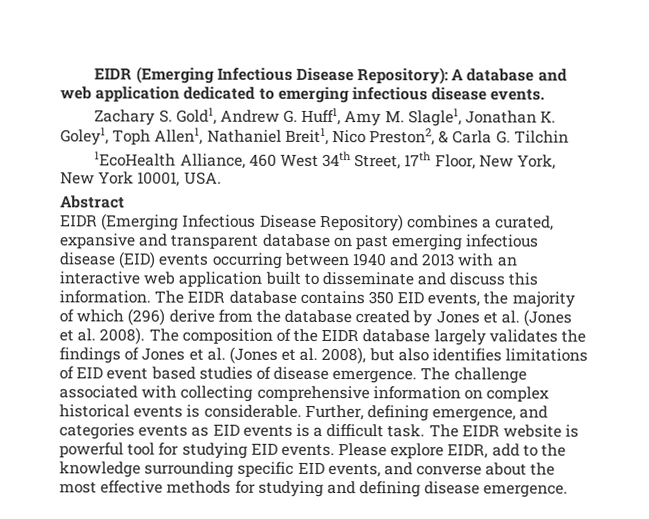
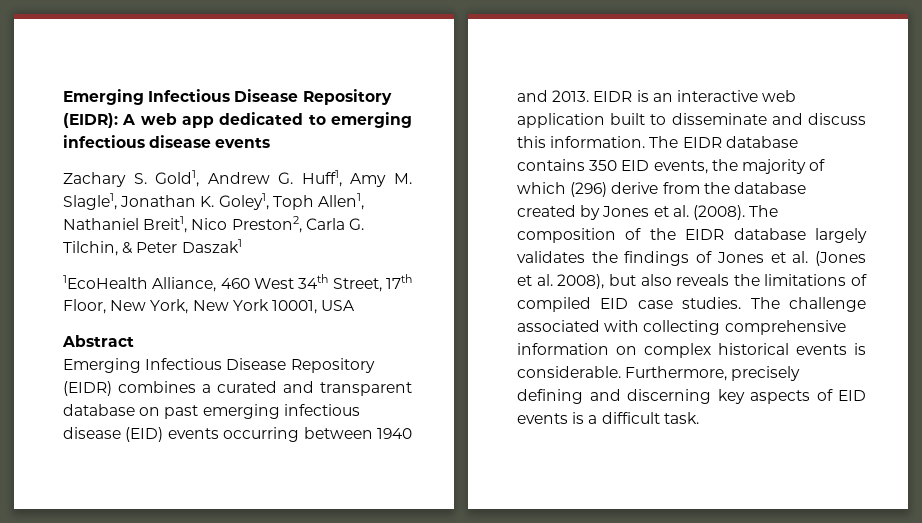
- EIDR (Emerging Infectious Disease Repository): A database and web application dedicated to emerging infectious disease events.
+ Emerging Infectious Disease Repository (EIDR): A web app dedicated to emerging infectious disease events
- Zachary S. Gold1, Andrew G. Huff1, Amy M. Slagle1, Jonathan K. Goley1, Toph Allen1, Nathaniel Breit1, Nico Preston2, & Carla G. Tilchin
+ Zachary S. Gold1, Andrew G. Huff1, Amy M. Slagle1, Jonathan K. Goley1, Toph Allen1, Nathaniel Breit1, Nico Preston2, Carla G. Tilchin, & Peter Daszak1
- 1EcoHealth Alliance, 460 West 34th Street, 17th Floor, New York, New York 10001, USA.
+ 1EcoHealth Alliance, 460 West 34th Street, 17th Floor, New York, New York 10001, USA
- EIDR (Emerging Infectious Disease Repository) combines a curated, expansive and transparent database on past emerging infectious disease (EID) events occurring between 1940 and 2013 with an interactive web application built to disseminate and discuss this information.
+ Emerging Infectious Disease Repository (EIDR) combines a curated and transparent database on past emerging infectious disease (EID) events occurring between 1940 and 2013. EIDR is an interactive web application built to disseminate and discuss this information.
- The EIDR database contains 350 EID events, the majority of which (296) derive from the database created by Jones et al. (Jones et al. 2008).
+ The EIDR database contains 350 EID events, the majority of which (296) derive from the database created by Jones et al. (2008).
- The composition of the EIDR database largely validates the findings of Jones et al. (Jones et al. 2008), but also identifies limitations of EID event based studies of disease emergence.
+ The composition of the EIDR database largely validates the findings of Jones et al. (Jones et al. 2008), but also reveals the limitations of compiled EID case studies.
- Further, defining emergence, and categories events as EID events is a difficult task. The EIDR website is powerful tool for studying EID events. Please explore EIDR, add to the knowledge surrounding specific EID events, and converse about the most effective methods for studying and defining disease emergence.
+ Furthermore, precisely defining and discerning key aspects of EID events is a difficult task.

